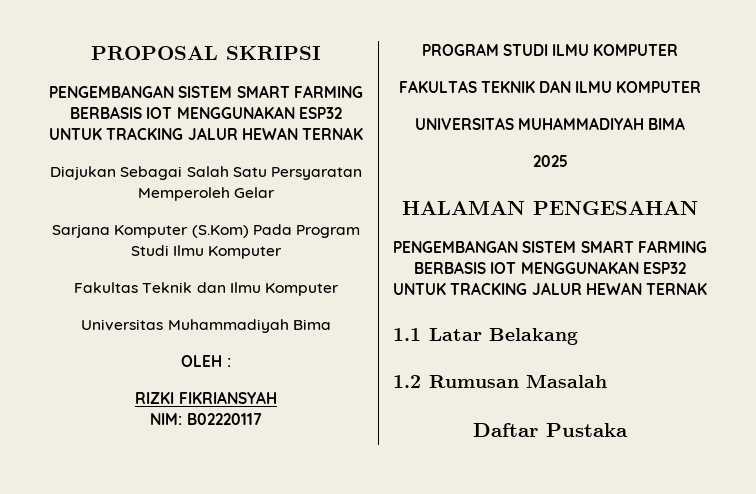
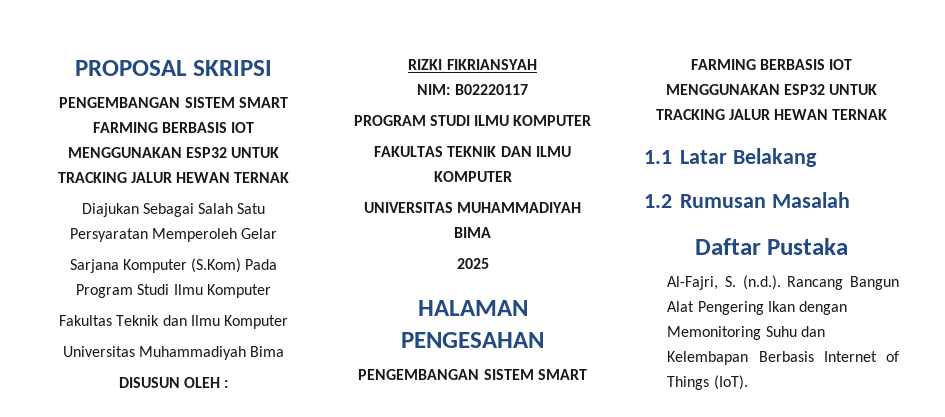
- OLEH :
+ DISUSUN OLEH :
+ Al-Fajri, S. (n.d.). Rancang Bangun Alat Pengering Ikan dengan Memonitoring Suhu dan Kelembapan Berbasis Internet of Things (IoT).

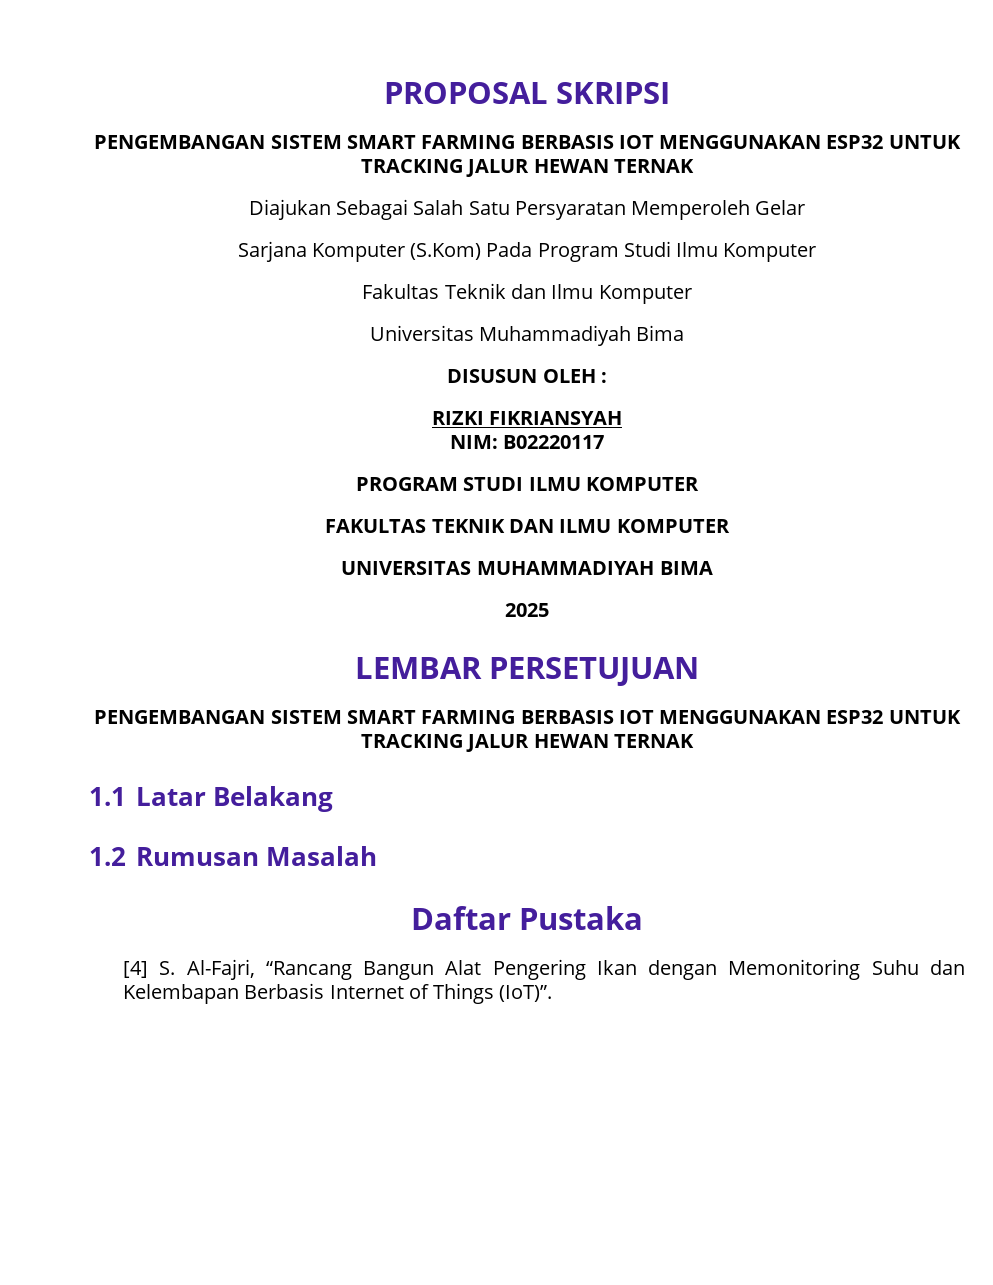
- HALAMAN PENGESAHAN
+ LEMBAR PERSETUJUAN
- Al-Fajri, S. (n.d.). Rancang Bangun Alat Pengering Ikan dengan Memonitoring Suhu dan Kelembapan Berbasis Internet of Things (IoT).
+ [4] S. Al-Fajri, “Rancang Bangun Alat Pengering Ikan dengan Memonitoring Suhu dan Kelembapan Berbasis Internet of Things (IoT)”.

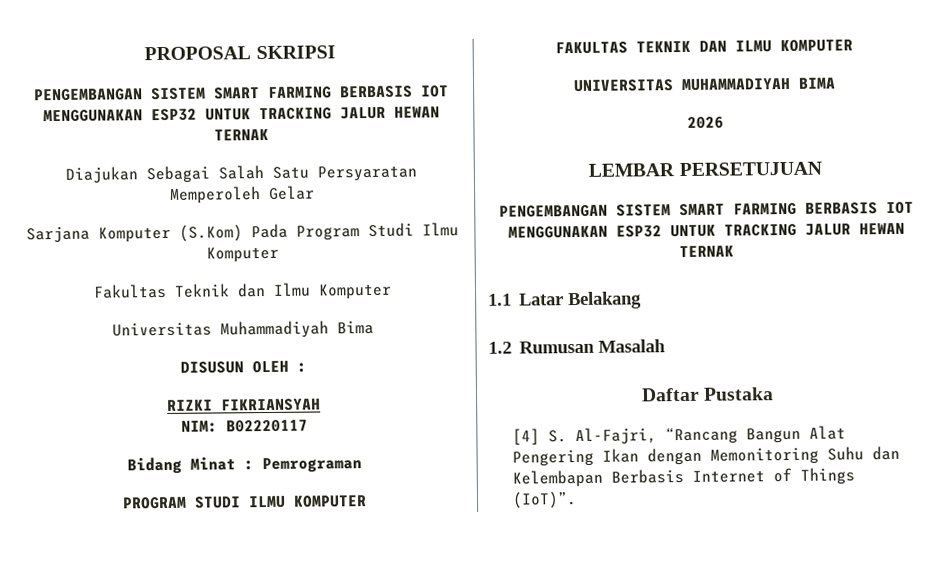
+ Bidang Minat : Pemrograman
- 2025
+ 2026

